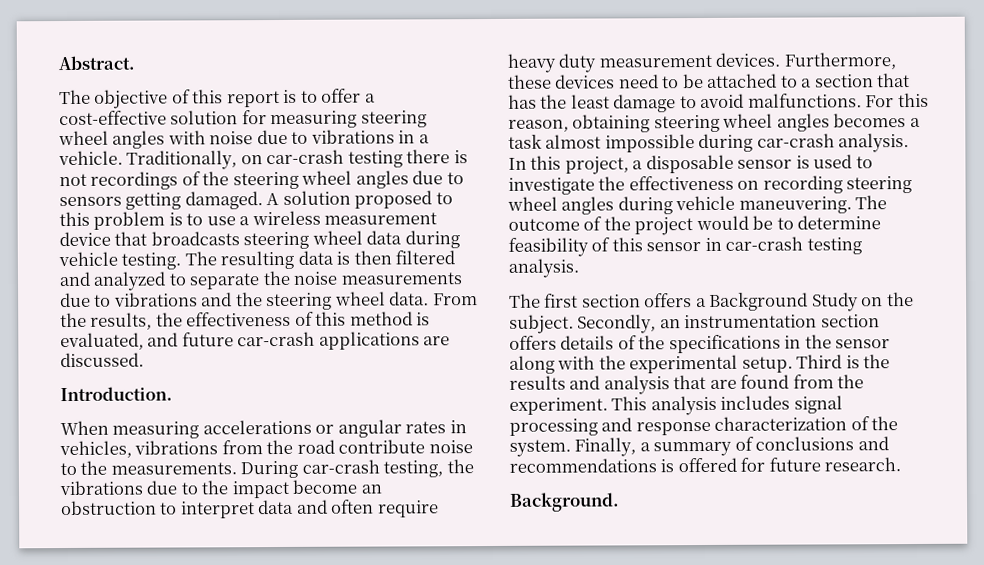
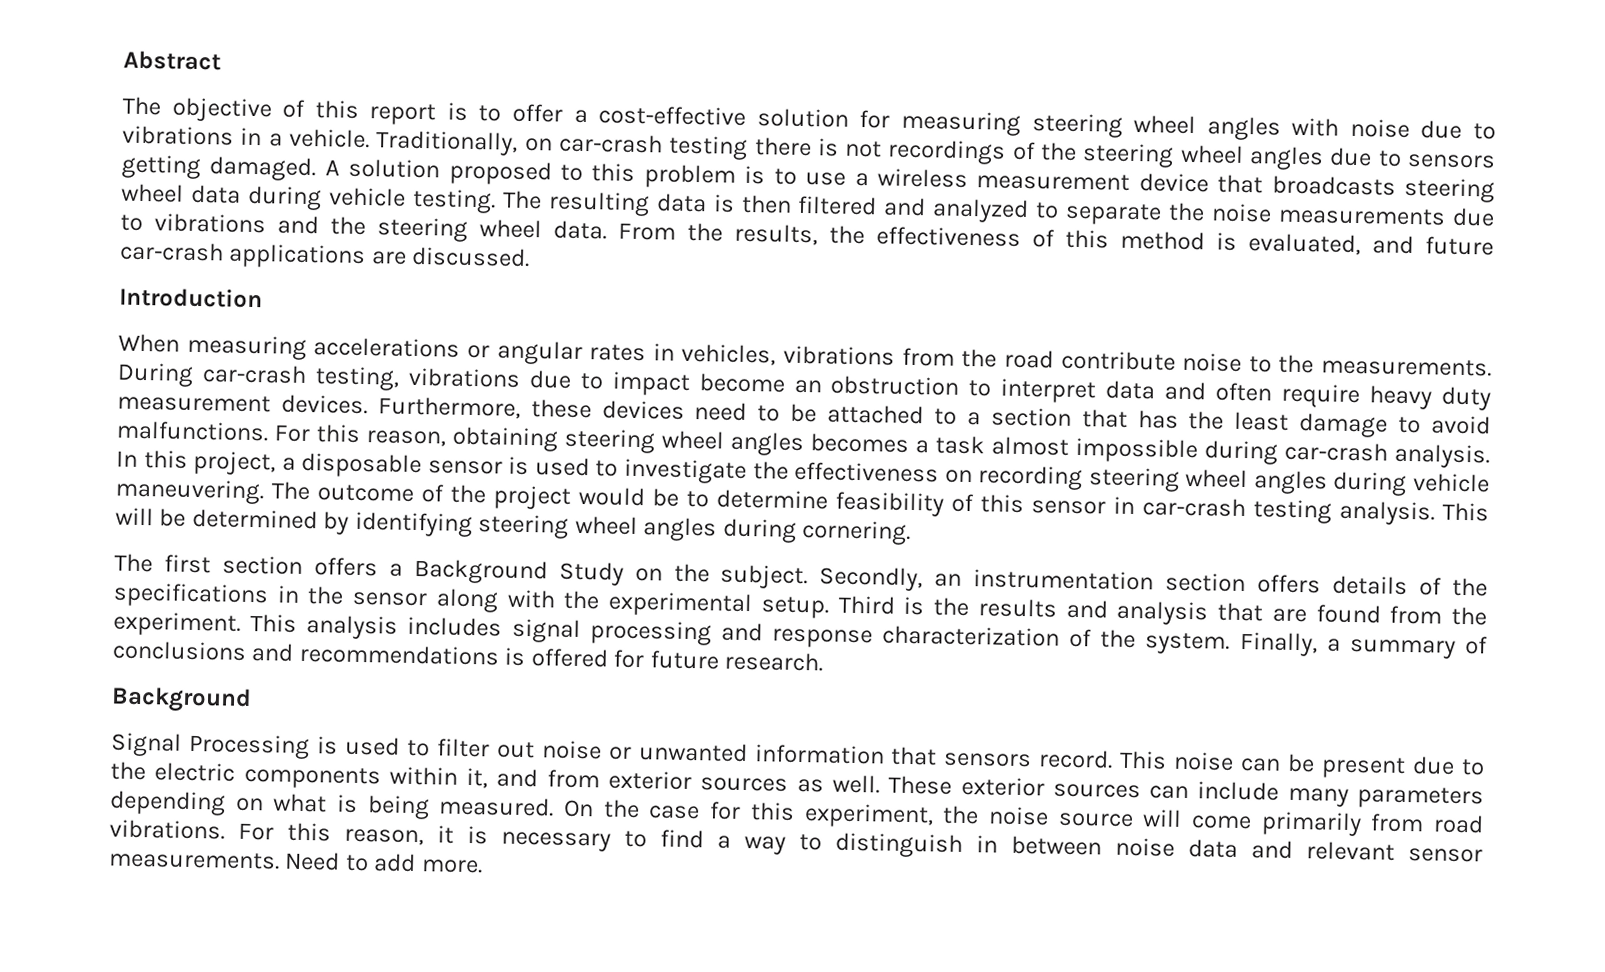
- Abstract.
+ Abstract
- Introduction.
+ Introduction
- During car-crash testing, the vibrations due to the impact become an obstruction to interpret data and often require heavy duty measurement devices.
+ During car-crash testing, vibrations due to impact become an obstruction to interpret data and often require heavy duty measurement devices.
+ This will be determined by identifying steering wheel angles during cornering.
  Finally, a summary of conclusions and recommendations is offered for future research.
- Background.
+ Background
+ Signal Processing is used to filter out noise or unwanted information that sensors record. This noise can be present due to the electric components within it, and from exterior sources as well. These exterior sources can include many parameters depending on what is being measured. On the case for this experiment, the noise source will come primarily from road vibrations. For this reason, it is necessary to find a way to distinguish in between noise data and relevant sensor measurements. Need to add more.

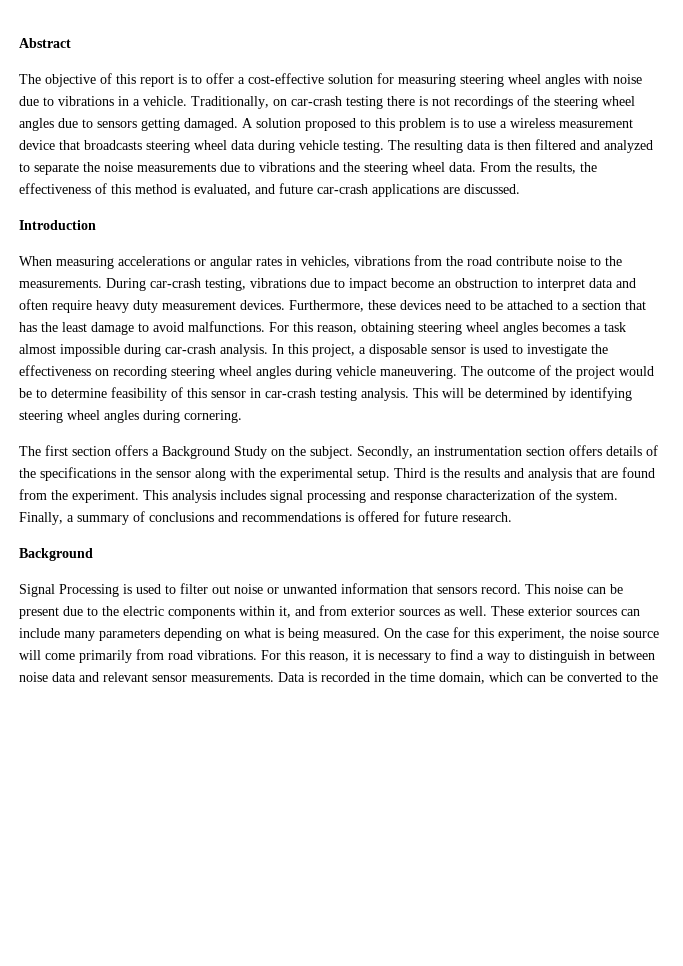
- Need to add more.
+ Data is recorded in the time domain, which can be converted to the

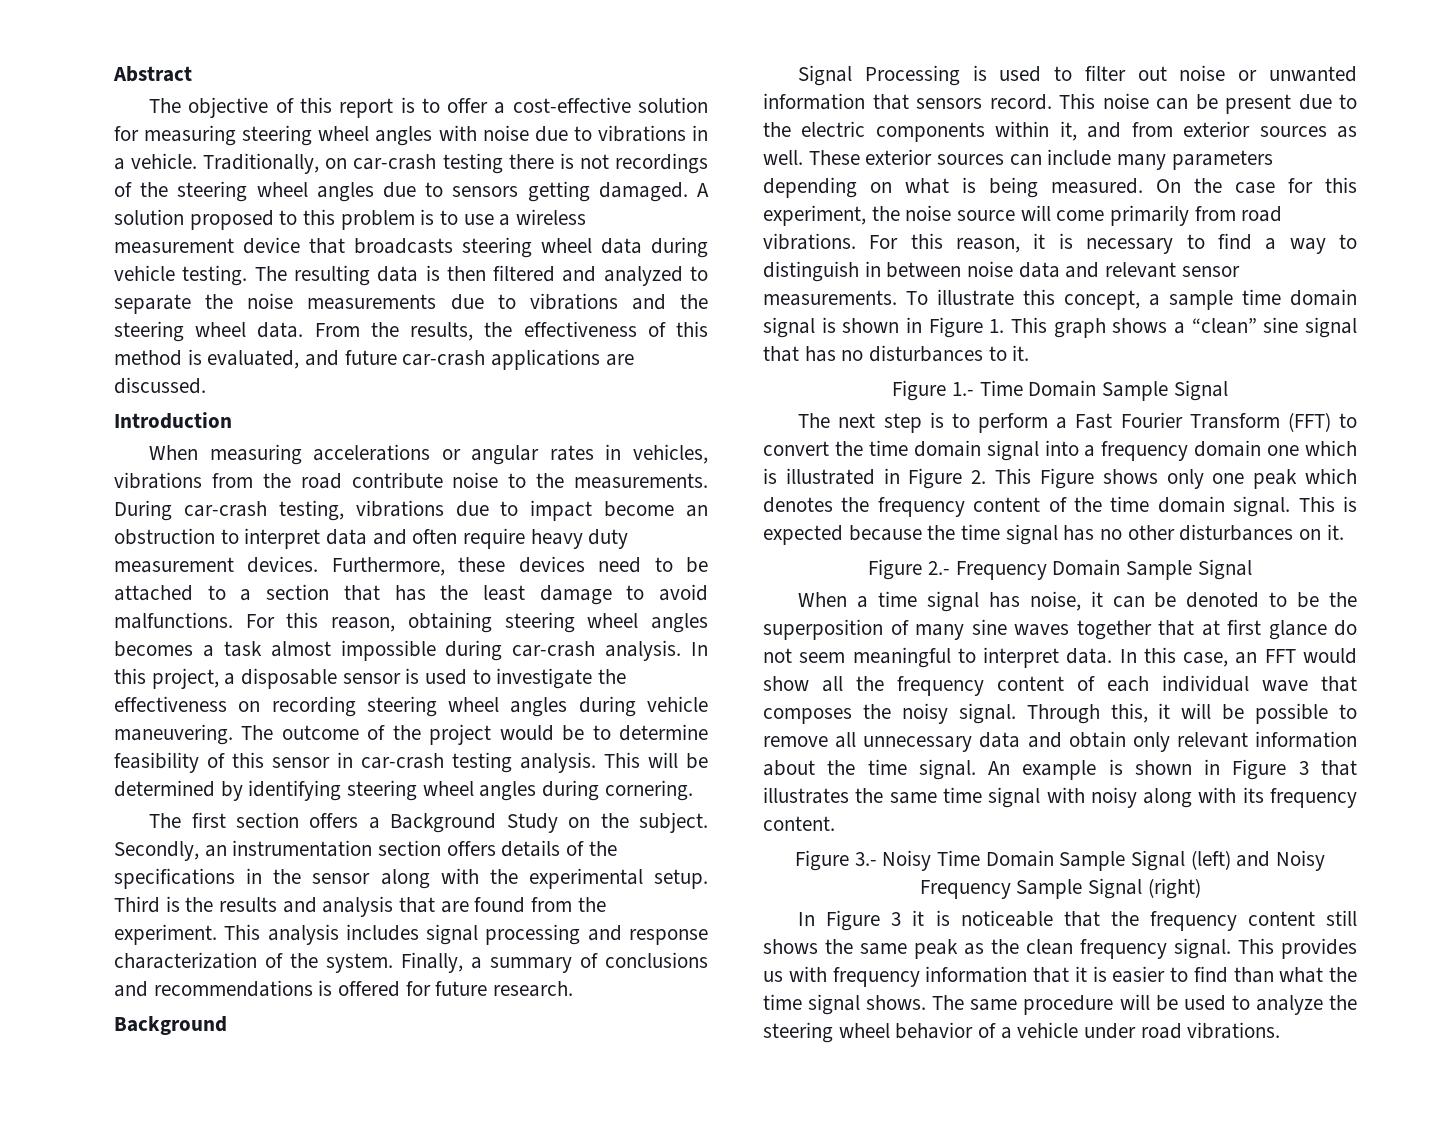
- Data is recorded in the time domain, which can be converted to the
+ To illustrate this concept, a sample time domain signal is shown in Figure 1. This graph shows a “clean” sine signal that has no disturbances to it.
+ Figure 1.- Time Domain Sample Signal
+ The next step is to perform a Fast Fourier Transform (FFT) to convert the time domain signal into a frequency domain one which is illustrated in Figure 2. This Figure shows only one peak which denotes the frequency content of the time domain signal. This is expected because the time signal has no other disturbances on it.
+ Figure 2.- Frequency Domain Sample Signal
+ When a time signal has noise, it can be denoted to be the superposition of many sine waves together that at first glance do not seem meaningful to interpret data. In this case, an FFT would show all the frequency content of each individual wave that composes the noisy signal. Through this, it will be possible to remove all unnecessary data and obtain only relevant information about the time signal. An example is shown in Figure 3 that illustrates the same time signal with noisy along with its frequency content.
+ Figure 3.- Noisy Time Domain Sample Signal (left) and Noisy Frequency Sample Signal (right)
+ In Figure 3 it is noticeable that the frequency content still shows the same peak as the clean frequency signal. This provides us with frequency information that it is easier to find than what the time signal shows. The same procedure will be used to analyze the steering wheel behavior of a vehicle under road vibrations.

